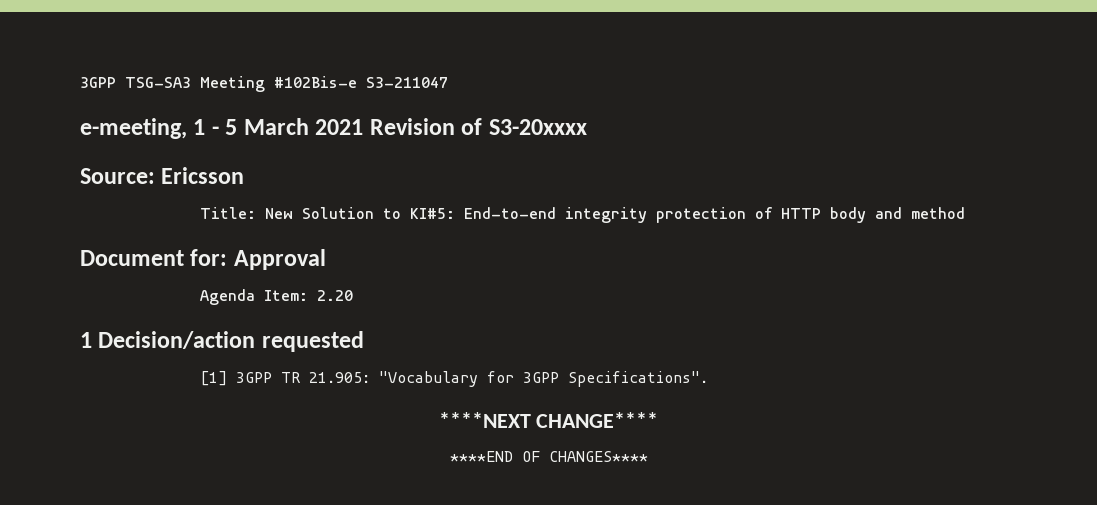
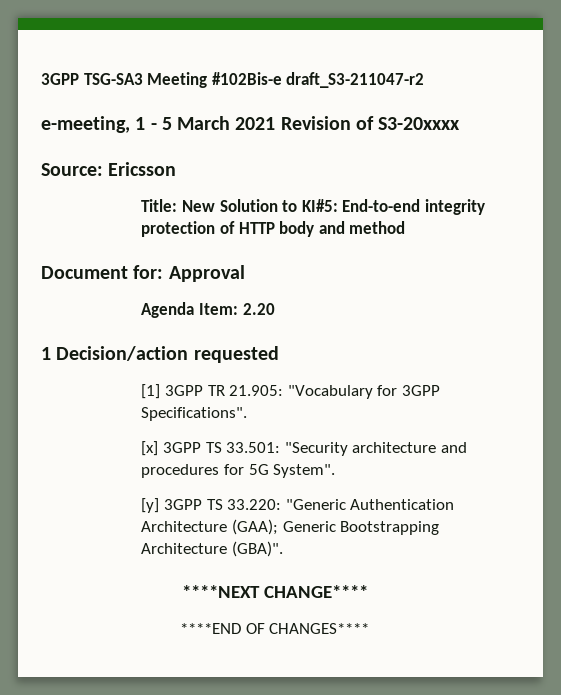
- 3GPP TSG-SA3 Meeting #102Bis-e S3-211047
+ 3GPP TSG-SA3 Meeting #102Bis-e draft_S3-211047-r2
+ [x] 3GPP TS 33.501: "Security architecture and procedures for 5G System".
+ [y] 3GPP TS 33.220: "Generic Authentication Architecture (GAA); Generic Bootstrapping Architecture (GBA)".

